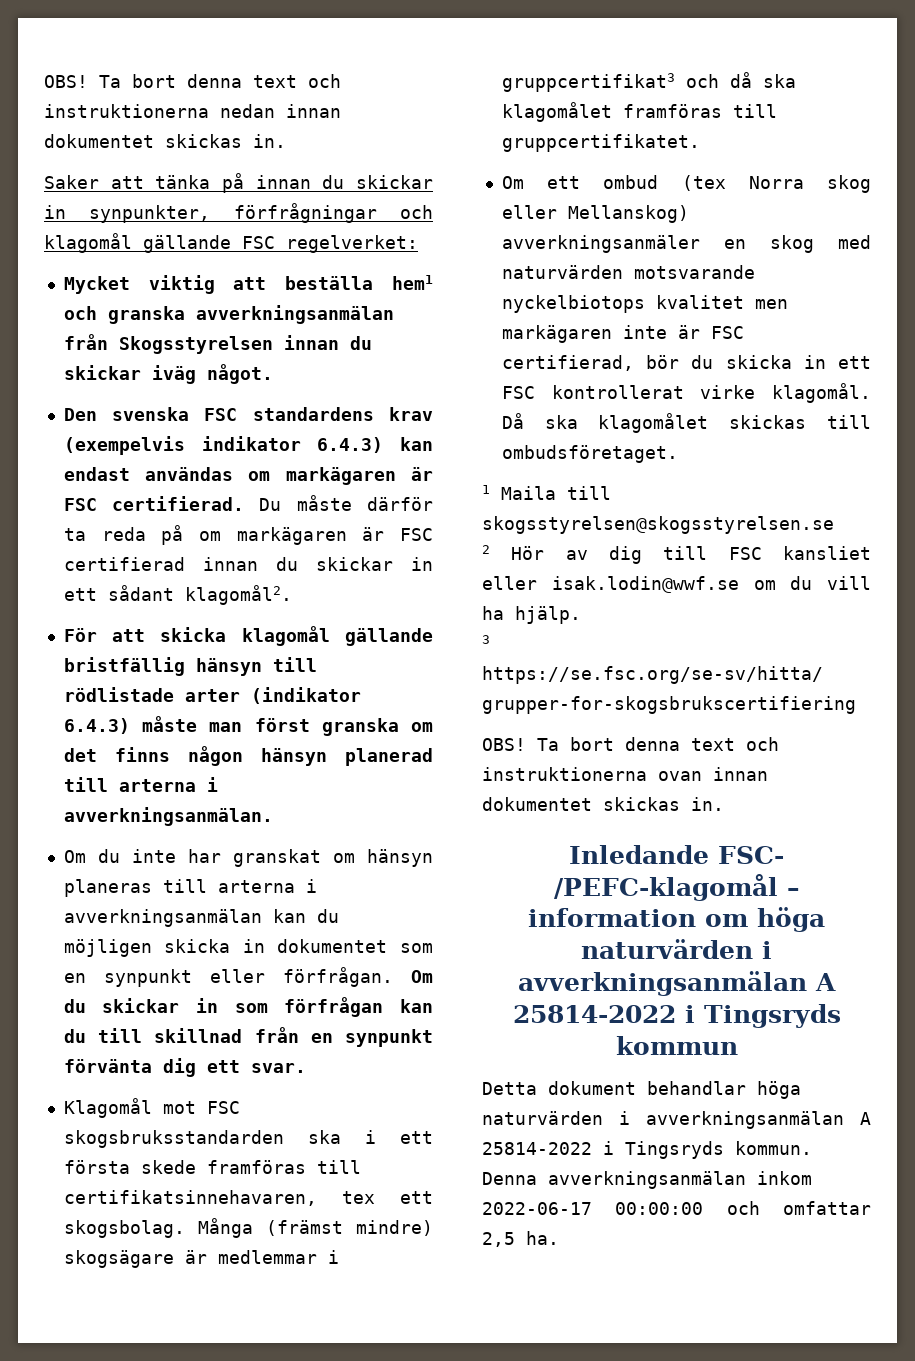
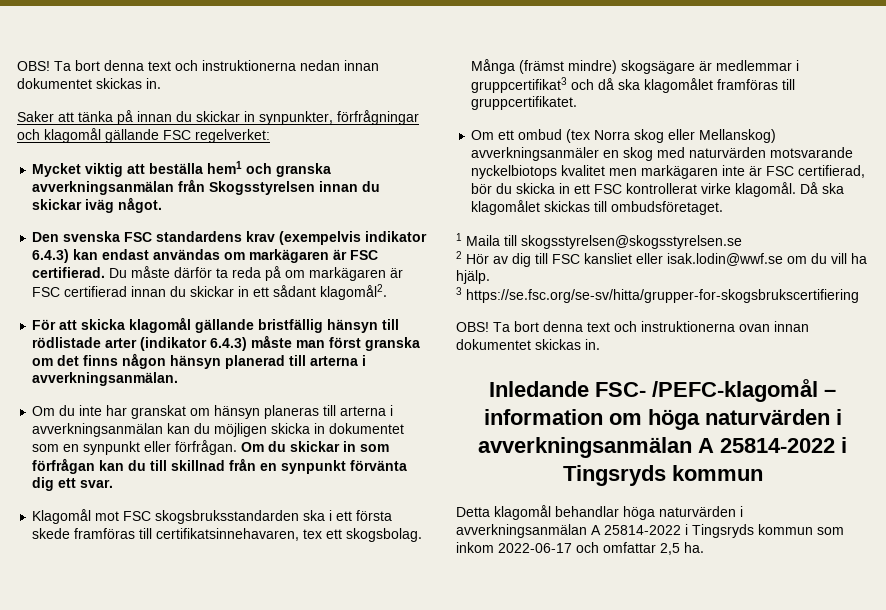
- Detta dokument behandlar höga naturvärden i avverkningsanmälan A 25814-2022 i Tingsryds kommun. Denna avverkningsanmälan inkom 2022-06-17 00:00:00 och omfattar 2,5 ha.
+ Detta klagomål behandlar höga naturvärden i avverkningsanmälan A 25814-2022 i Tingsryds kommun som inkom 2022-06-17 och omfattar 2,5 ha.

